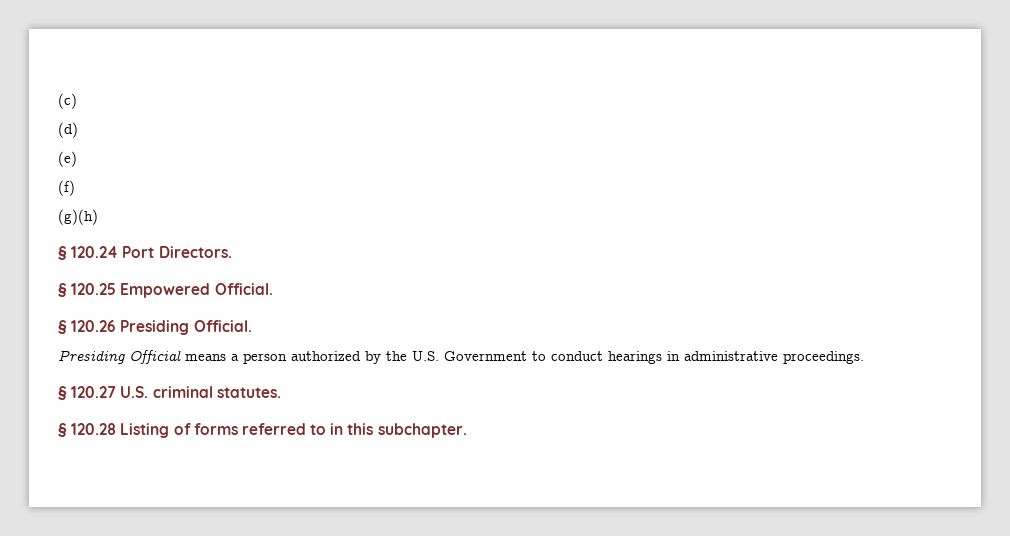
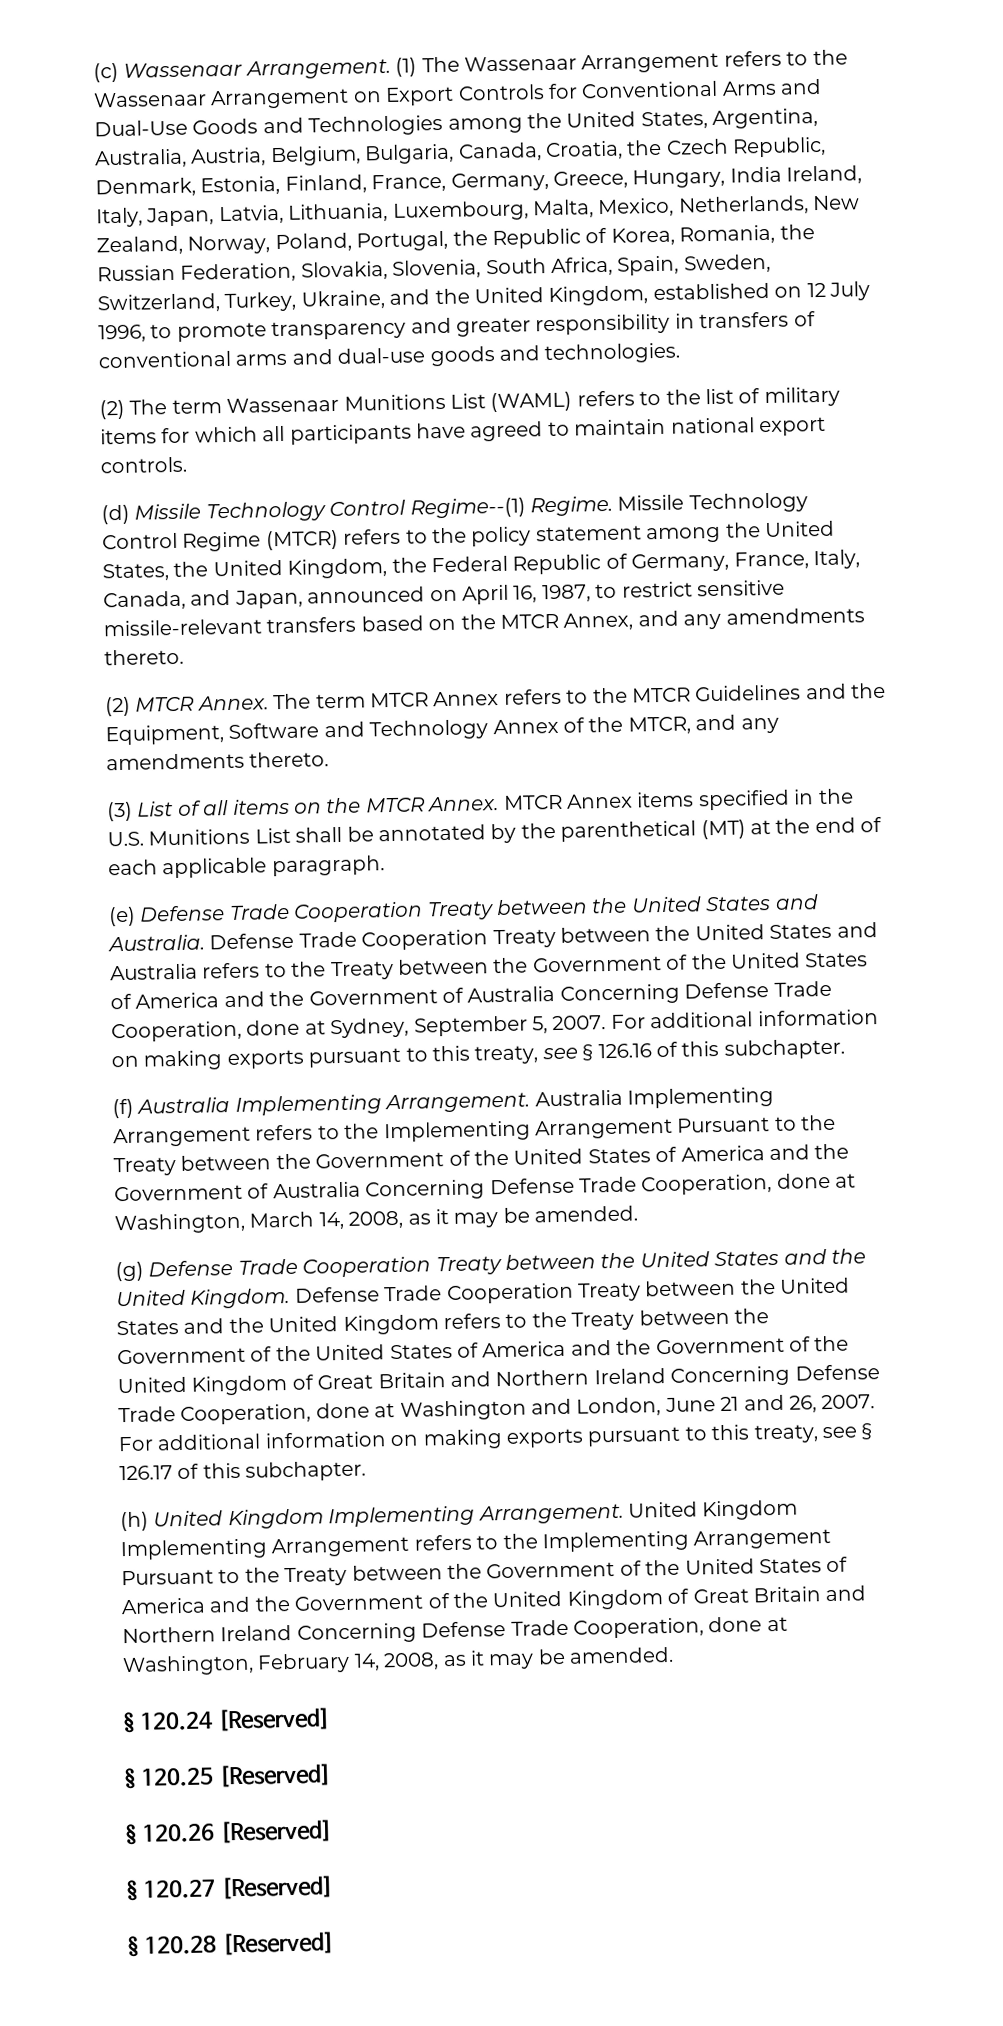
- (c)
- (d)
- (e)
- (f)
- (g)(h)
+ (c) Wassenaar Arrangement. (1) The Wassenaar Arrangement refers to the Wassenaar Arrangement on Export Controls for Conventional Arms and Dual-Use Goods and Technologies among the United States, Argentina, Australia, Austria, Belgium, Bulgaria, Canada, Croatia, the Czech Republic, Denmark, Estonia, Finland, France, Germany, Greece, Hungary, India Ireland, Italy, Japan, Latvia, Lithuania, Luxembourg, Malta, Mexico, Netherlands, New Zealand, Norway, Poland, Portugal, the Republic of Korea, Romania, the Russian Federation, Slovakia, Slovenia, South Africa, Spain, Sweden, Switzerland, Turkey, Ukraine, and the United Kingdom, established on 12 July 1996, to promote transparency and greater responsibility in transfers of conventional arms and dual-use goods and technologies.
+ (2) The term Wassenaar Munitions List (WAML) refers to the list of military items for which all participants have agreed to maintain national export controls.
+ (d) Missile Technology Control Regime--(1) Regime. Missile Technology Control Regime (MTCR) refers to the policy statement among the United States, the United Kingdom, the Federal Republic of Germany, France, Italy, Canada, and Japan, announced on April 16, 1987, to restrict sensitive missile-relevant transfers based on the MTCR Annex, and any amendments thereto.
+ (2) MTCR Annex. The term MTCR Annex refers to the MTCR Guidelines and the Equipment, Software and Technology Annex of the MTCR, and any amendments thereto.
+ (3) List of all items on the MTCR Annex. MTCR Annex items specified in the U.S. Munitions List shall be annotated by the parenthetical (MT) at the end of each applicable paragraph.
+ (e) Defense Trade Cooperation Treaty between the United States and Australia. Defense Trade Cooperation Treaty between the United States and Australia refers to the Treaty between the Government of the United States of America and the Government of Australia Concerning Defense Trade Cooperation, done at Sydney, September 5, 2007. For additional information on making exports pursuant to this treaty, see § 126.16 of this subchapter.
+ (f) Australia Implementing Arrangement. Australia Implementing Arrangement refers to the Implementing Arrangement Pursuant to the Treaty between the Government of the United States of America and the Government of Australia Concerning Defense Trade Cooperation, done at Washington, March 14, 2008, as it may be amended.
+ (g) Defense Trade Cooperation Treaty between the United States and the United Kingdom. Defense Trade Cooperation Treaty between the United States and the United Kingdom refers to the Treaty between the Government of the United States of America and the Government of the United Kingdom of Great Britain and Northern Ireland Concerning Defense Trade Cooperation, done at Washington and London, June 21 and 26, 2007. For additional information on making exports pursuant to this treaty, see § 126.17 of this subchapter.
+ (h) United Kingdom Implementing Arrangement. United Kingdom Implementing Arrangement refers to the Implementing Arrangement Pursuant to the Treaty between the Government of the United States of America and the Government of the United Kingdom of Great Britain and Northern Ireland Concerning Defense Trade Cooperation, done at Washington, February 14, 2008, as it may be amended.
- § 120.24 Port Directors.
+ § 120.24 [Reserved]
- § 120.25 Empowered Official.
+ § 120.25 [Reserved]
- § 120.26 Presiding Official.
- Presiding Official means a person authorized by the U.S. Government to conduct hearings in administrative proceedings.
+ § 120.26 [Reserved]
- § 120.27 U.S. criminal statutes.
+ § 120.27 [Reserved]
- § 120.28 Listing of forms referred to in this subchapter.
+ § 120.28 [Reserved]

